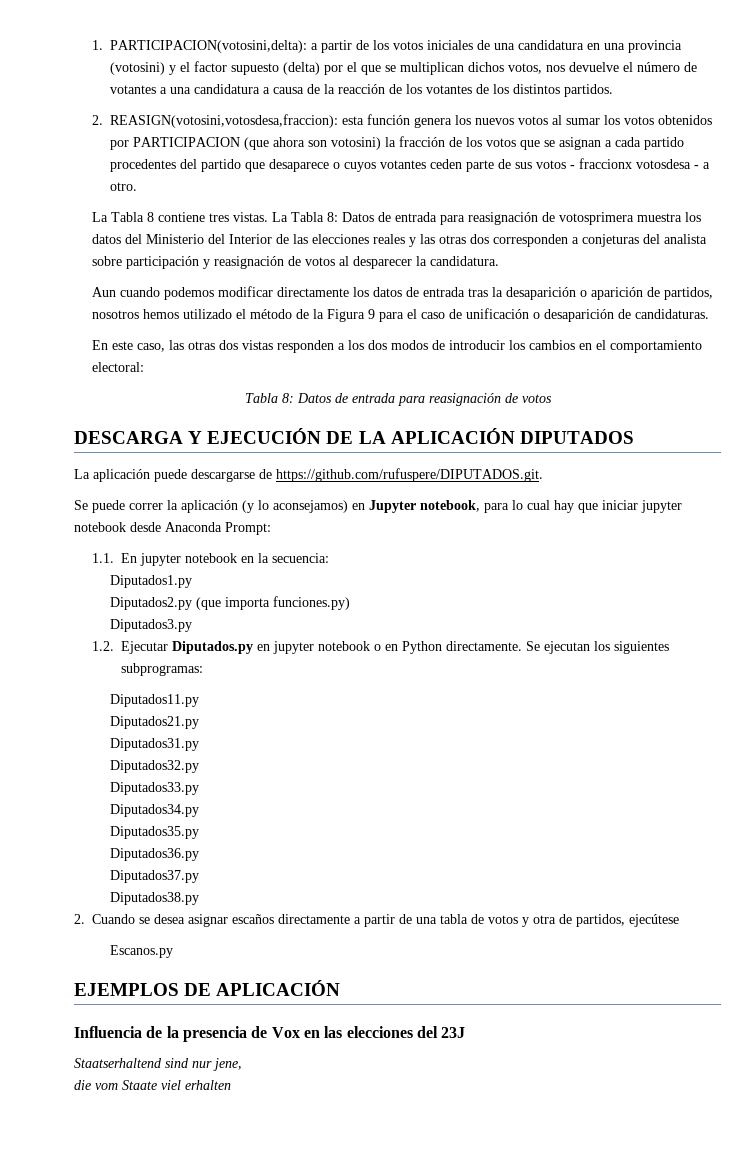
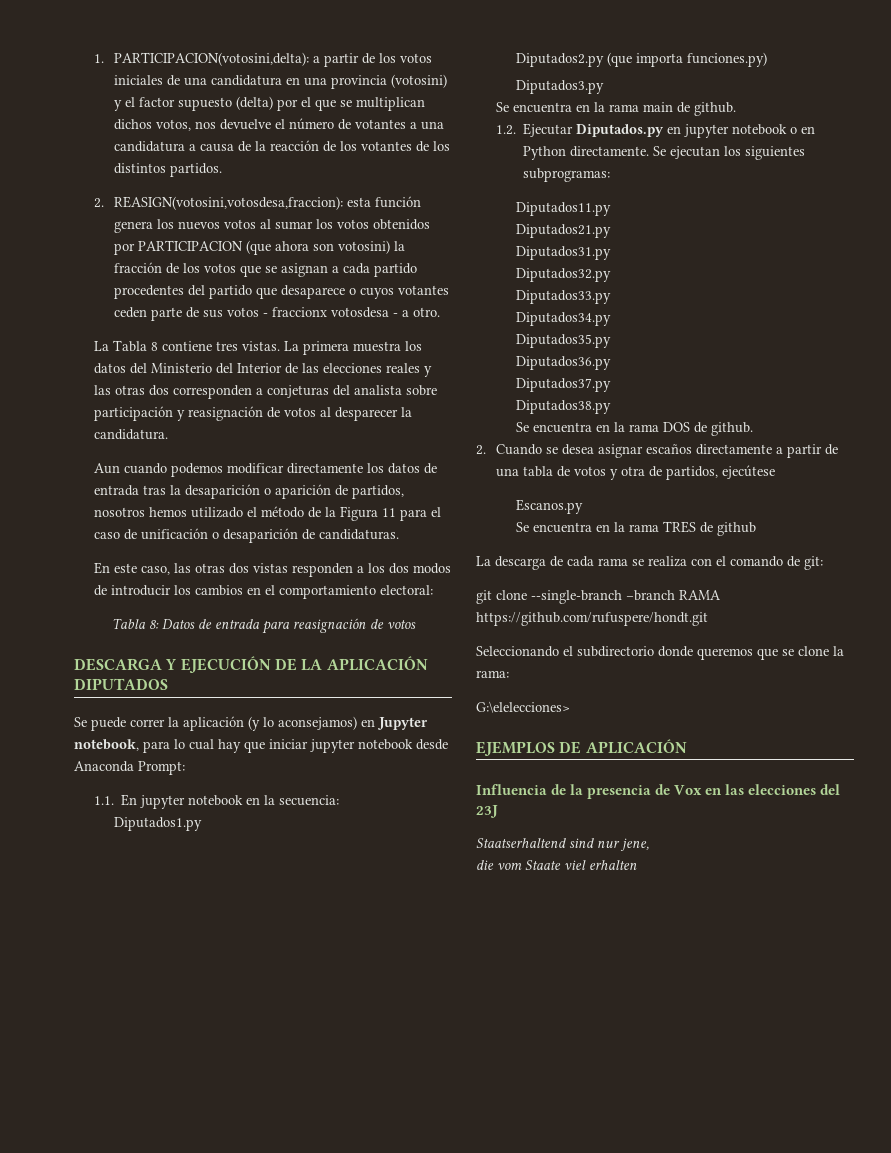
- La Tabla 8: Datos de entrada para reasignación de votosprimera muestra los datos del Ministerio del Interior de las elecciones reales y las otras dos corresponden a conjeturas del analista sobre participación y reasignación de votos al desparecer la candidatura.
+ La primera muestra los datos del Ministerio del Interior de las elecciones reales y las otras dos corresponden a conjeturas del analista sobre participación y reasignación de votos al desparecer la candidatura.
- Aun cuando podemos modificar directamente los datos de entrada tras la desaparición o aparición de partidos, nosotros hemos utilizado el método de la Figura 9 para el caso de unificación o desaparición de candidaturas.
+ Aun cuando podemos modificar directamente los datos de entrada tras la desaparición o aparición de partidos, nosotros hemos utilizado el método de la Figura 11 para el caso de unificación o desaparición de candidaturas.
- La aplicación puede descargarse de https://github.com/rufuspere/DIPUTADOS.git.
+ Se encuentra en la rama main de github.
+ Se encuentra en la rama DOS de github.
+ Se encuentra en la rama TRES de github
+ La descarga de cada rama se realiza con el comando de git:
+ git clone --single-branch –branch RAMA https://github.com/rufuspere/hondt.git
+ Seleccionando el subdirectorio donde queremos que se clone la rama:
+ G:\elelecciones>

